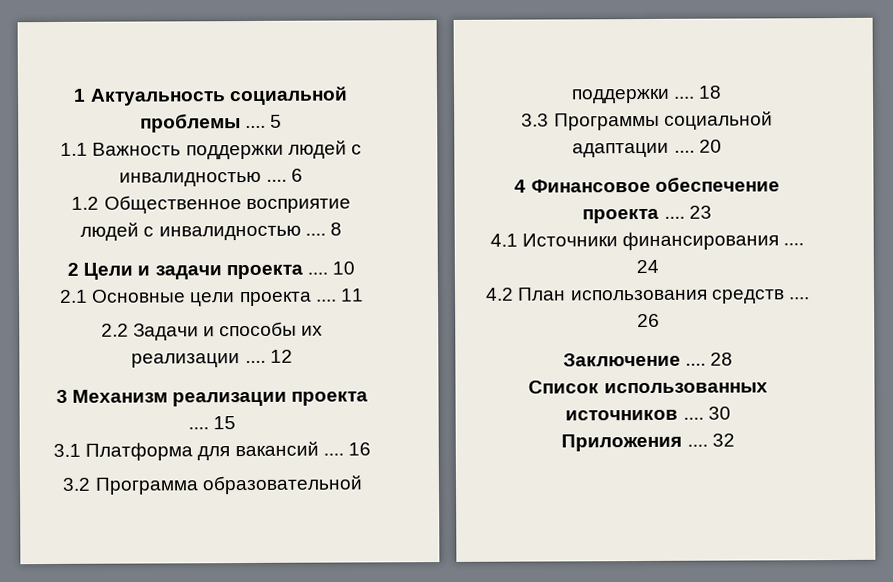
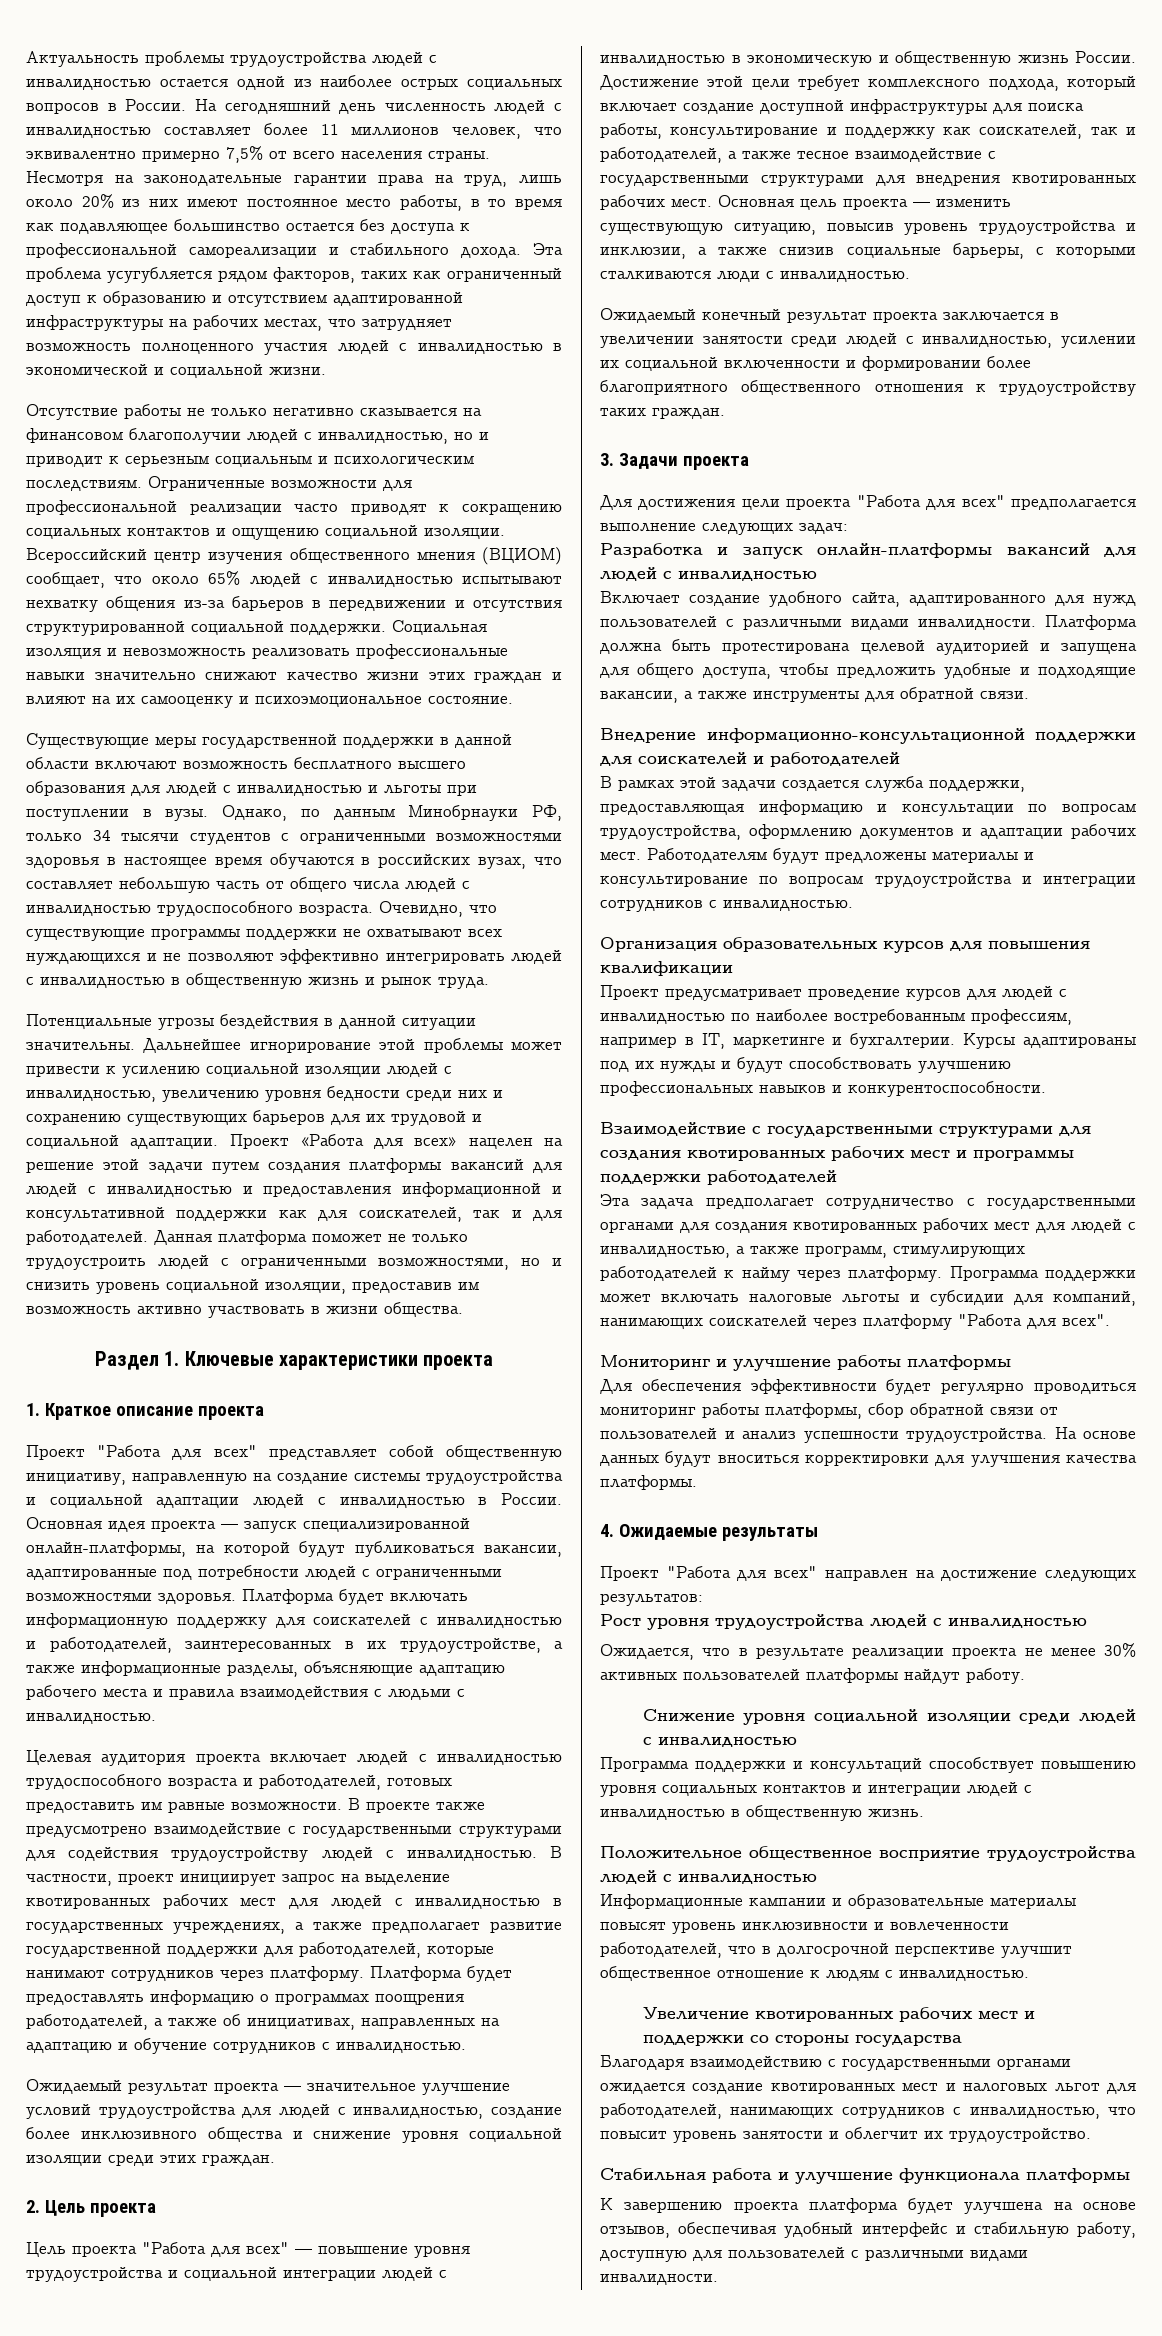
- 1 Актуальность социальной проблемы .... 5
- 1.1 Важность поддержки людей с инвалидностью .... 6
- 1.2 Общественное восприятие людей с инвалидностью .... 8
- 2 Цели и задачи проекта .... 10
- 2.1 Основные цели проекта .... 11
- 2.2 Задачи и способы их реализации .... 12
- 3 Механизм реализации проекта .... 15
- 3.1 Платформа для вакансий .... 16
- 3.2 Программа образовательной поддержки .... 18
- 3.3 Программы социальной адаптации .... 20
- 4 Финансовое обеспечение проекта .... 23
- 4.1 Источники финансирования .... 24
- 4.2 План использования средств .... 26
- Заключение .... 28
- Список использованных источников .... 30
- Приложения .... 32
+ Актуальность проблемы трудоустройства людей с инвалидностью остается одной из наиболее острых социальных вопросов в России. На сегодняшний день численность людей с инвалидностью составляет более 11 миллионов человек, что эквивалентно примерно 7,5% от всего населения страны. Несмотря на законодательные гарантии права на труд, лишь около 20% из них имеют постоянное место работы, в то время как подавляющее большинство остается без доступа к профессиональной самореализации и стабильного дохода. Эта проблема усугубляется рядом факторов, таких как ограниченный доступ к образованию и отсутствием адаптированной инфраструктуры на рабочих местах, что затрудняет возможность полноценного участия людей с инвалидностью в экономической и социальной жизни.
+ Отсутствие работы не только негативно сказывается на финансовом благополучии людей с инвалидностью, но и приводит к серьезным социальным и психологическим последствиям. Ограниченные возможности для профессиональной реализации часто приводят к сокращению социальных контактов и ощущению социальной изоляции. Всероссийский центр изучения общественного мнения (ВЦИОМ) сообщает, что около 65% людей с инвалидностью испытывают нехватку общения из-за барьеров в передвижении и отсутствия структурированной социальной поддержки. Социальная изоляция и невозможность реализовать профессиональные навыки значительно снижают качество жизни этих граждан и влияют на их самооценку и психоэмоциональное состояние.
+ Существующие меры государственной поддержки в данной области включают возможность бесплатного высшего образования для людей с инвалидностью и льготы при поступлении в вузы. Однако, по данным Минобрнауки РФ, только 34 тысячи студентов с ограниченными возможностями здоровья в настоящее время обучаются в российских вузах, что составляет небольшую часть от общего числа людей с инвалидностью трудоспособного возраста. Очевидно, что существующие программы поддержки не охватывают всех нуждающихся и не позволяют эффективно интегрировать людей с инвалидностью в общественную жизнь и рынок труда.
+ Потенциальные угрозы бездействия в данной ситуации значительны. Дальнейшее игнорирование этой проблемы может привести к усилению социальной изоляции людей с инвалидностью, увеличению уровня бедности среди них и сохранению существующих барьеров для их трудовой и социальной адаптации. Проект «Работа для всех» нацелен на решение этой задачи путем создания платформы вакансий для людей с инвалидностью и предоставления информационной и консультативной поддержки как для соискателей, так и для работодателей. Данная платформа поможет не только трудоустроить людей с ограниченными возможностями, но и снизить уровень социальной изоляции, предоставив им возможность активно участвовать в жизни общества.
+ Раздел 1. Ключевые характеристики проекта
+ 1. Краткое описание проекта
+ Проект "Работа для всех" представляет собой общественную инициативу, направленную на создание системы трудоустройства и социальной адаптации людей с инвалидностью в России. Основная идея проекта — запуск специализированной онлайн-платформы, на которой будут публиковаться вакансии, адаптированные под потребности людей с ограниченными возможностями здоровья. Платформа будет включать информационную поддержку для соискателей с инвалидностью и работодателей, заинтересованных в их трудоустройстве, а также информационные разделы, объясняющие адаптацию рабочего места и правила взаимодействия с людьми с инвалидностью.
+ Целевая аудитория проекта включает людей с инвалидностью трудоспособного возраста и работодателей, готовых предоставить им равные возможности. В проекте также предусмотрено взаимодействие с государственными структурами для содействия трудоустройству людей с инвалидностью. В частности, проект инициирует запрос на выделение квотированных рабочих мест для людей с инвалидностью в государственных учреждениях, а также предполагает развитие государственной поддержки для работодателей, которые нанимают сотрудников через платформу. Платформа будет предоставлять информацию о программах поощрения работодателей, а также об инициативах, направленных на адаптацию и обучение сотрудников с инвалидностью.
+ Ожидаемый результат проекта — значительное улучшение условий трудоустройства для людей с инвалидностью, создание более инклюзивного общества и снижение уровня социальной изоляции среди этих граждан.
+ 2. Цель проекта
+ Цель проекта "Работа для всех" — повышение уровня трудоустройства и социальной интеграции людей с инвалидностью в экономическую и общественную жизнь России. Достижение этой цели требует комплексного подхода, который включает создание доступной инфраструктуры для поиска работы, консультирование и поддержку как соискателей, так и работодателей, а также тесное взаимодействие с государственными структурами для внедрения квотированных рабочих мест. Основная цель проекта — изменить существующую ситуацию, повысив уровень трудоустройства и инклюзии, а также снизив социальные барьеры, с которыми сталкиваются люди с инвалидностью.
+ Ожидаемый конечный результат проекта заключается в увеличении занятости среди людей с инвалидностью, усилении их социальной включенности и формировании более благоприятного общественного отношения к трудоустройству таких граждан.
+ 3. Задачи проекта
+ Для достижения цели проекта "Работа для всех" предполагается выполнение следующих задач:
+ Разработка и запуск онлайн-платформы вакансий для людей с инвалидностью
+ Включает создание удобного сайта, адаптированного для нужд пользователей с различными видами инвалидности. Платформа должна быть протестирована целевой аудиторией и запущена для общего доступа, чтобы предложить удобные и подходящие вакансии, а также инструменты для обратной связи.
+ Внедрение информационно-консультационной поддержки для соискателей и работодателей
+ В рамках этой задачи создается служба поддержки, предоставляющая информацию и консультации по вопросам трудоустройства, оформлению документов и адаптации рабочих мест. Работодателям будут предложены материалы и консультирование по вопросам трудоустройства и интеграции сотрудников с инвалидностью.
+ Организация образовательных курсов для повышения квалификации
+ Проект предусматривает проведение курсов для людей с инвалидностью по наиболее востребованным профессиям, например в IT, маркетинге и бухгалтерии. Курсы адаптированы под их нужды и будут способствовать улучшению профессиональных навыков и конкурентоспособности.
+ Взаимодействие с государственными структурами для создания квотированных рабочих мест и программы поддержки работодателей
+ Эта задача предполагает сотрудничество с государственными органами для создания квотированных рабочих мест для людей с инвалидностью, а также программ, стимулирующих работодателей к найму через платформу. Программа поддержки может включать налоговые льготы и субсидии для компаний, нанимающих соискателей через платформу "Работа для всех".
+ Мониторинг и улучшение работы платформы
+ Для обеспечения эффективности будет регулярно проводиться мониторинг работы платформы, сбор обратной связи от пользователей и анализ успешности трудоустройства. На основе данных будут вноситься корректировки для улучшения качества платформы.
+ 4. Ожидаемые результаты
+ Проект "Работа для всех" направлен на достижение следующих результатов:
+ Рост уровня трудоустройства людей с инвалидностью
+ Ожидается, что в результате реализации проекта не менее 30% активных пользователей платформы найдут работу.
+ Снижение уровня социальной изоляции среди людей с инвалидностью
+ Программа поддержки и консультаций способствует повышению уровня социальных контактов и интеграции людей с инвалидностью в общественную жизнь.
+ Положительное общественное восприятие трудоустройства людей с инвалидностью
+ Информационные кампании и образовательные материалы повысят уровень инклюзивности и вовлеченности работодателей, что в долгосрочной перспективе улучшит общественное отношение к людям с инвалидностью.
+ Увеличение квотированных рабочих мест и поддержки со стороны государства
+ Благодаря взаимодействию с государственными органами ожидается создание квотированных мест и налоговых льгот для работодателей, нанимающих сотрудников с инвалидностью, что повысит уровень занятости и облегчит их трудоустройство.
+ Стабильная работа и улучшение функционала платформы
+ К завершению проекта платформа будет улучшена на основе отзывов, обеспечивая удобный интерфейс и стабильную работу, доступную для пользователей с различными видами инвалидности.

